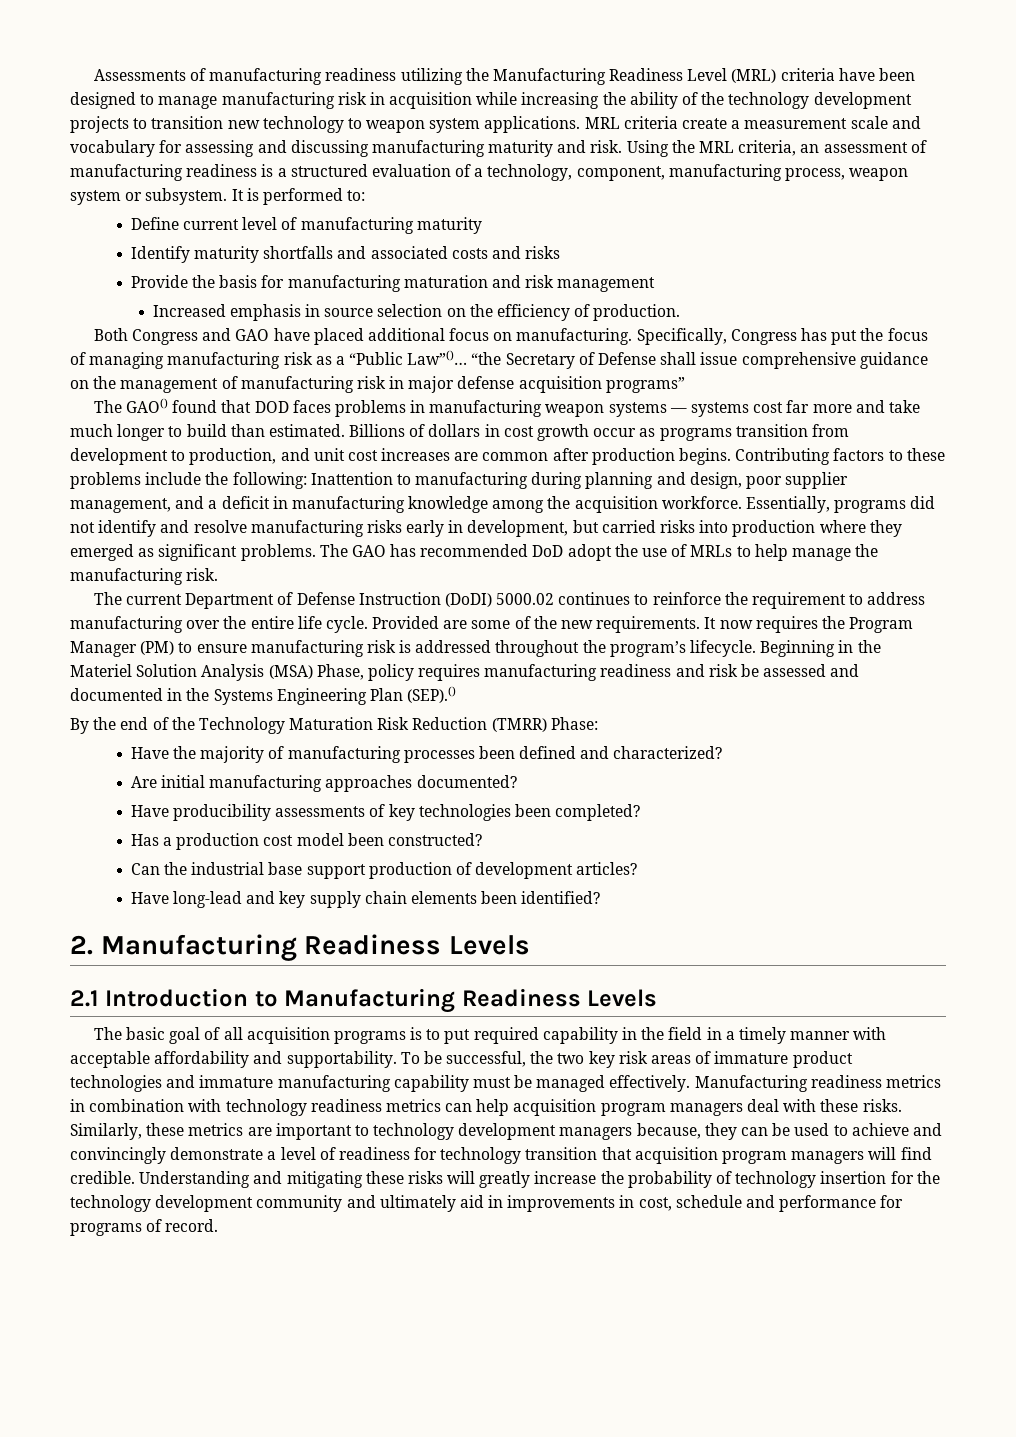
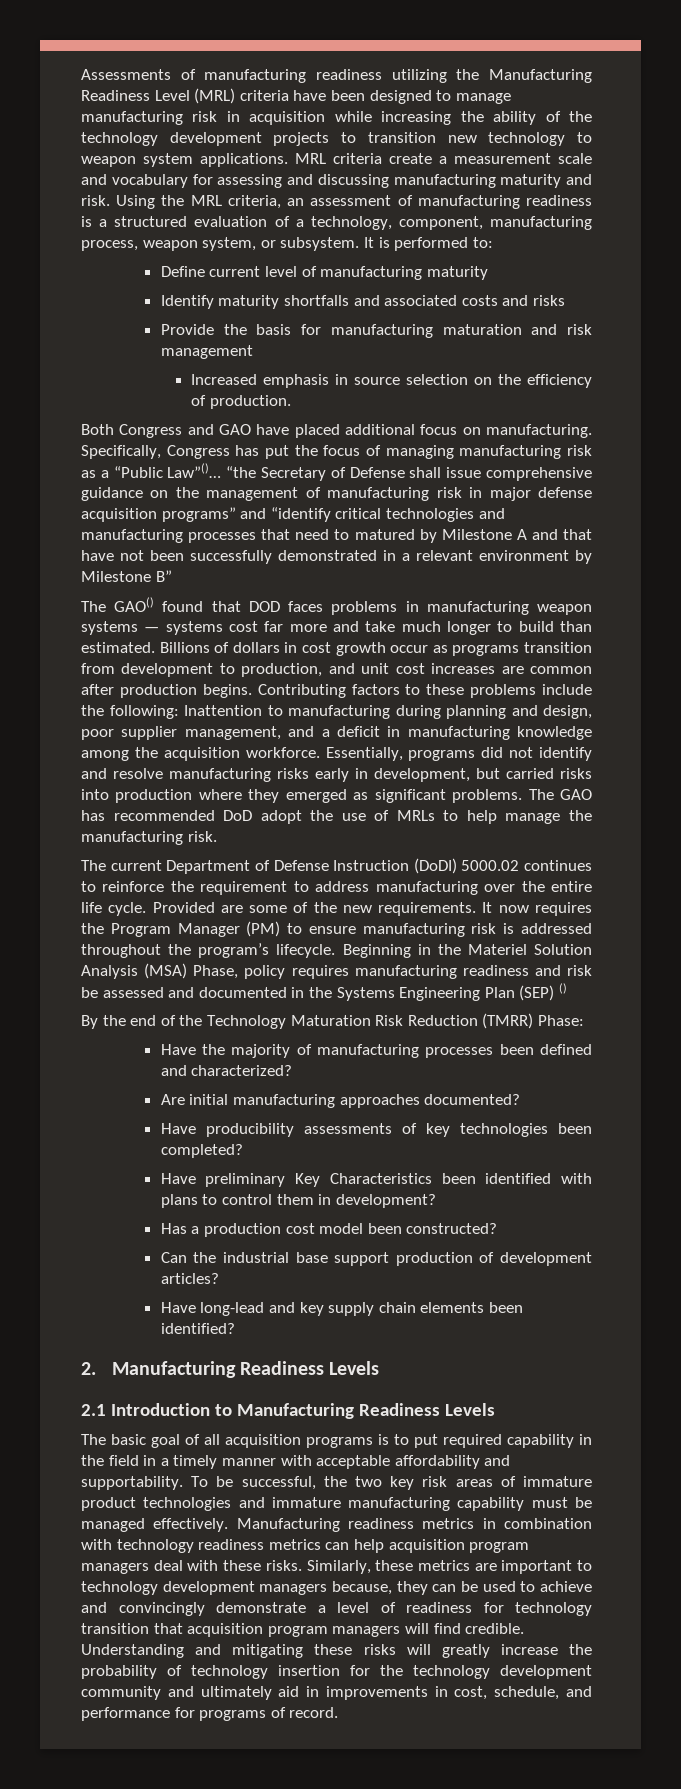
- Using the MRL criteria, an assessment of manufacturing readiness is a structured evaluation of a technology, component, manufacturing process, weapon system or subsystem.
+ Using the MRL criteria, an assessment of manufacturing readiness is a structured evaluation of a technology, component, manufacturing process, weapon system, or subsystem.
- “the Secretary of Defense shall issue comprehensive guidance on the management of manufacturing risk in major defense acquisition programs”
+ “the Secretary of Defense shall issue comprehensive guidance on the management of manufacturing risk in major defense acquisition programs” and “identify critical technologies and manufacturing processes that need to matured by Milestone A and that have not been successfully demonstrated in a relevant environment by Milestone B”
- Beginning in the Materiel Solution Analysis (MSA) Phase, policy requires manufacturing readiness and risk be assessed and documented in the Systems Engineering Plan (SEP).()
+ Beginning in the Materiel Solution Analysis (MSA) Phase, policy requires manufacturing readiness and risk be assessed and documented in the Systems Engineering Plan (SEP) ()
+ Have preliminary Key Characteristics been identified with plans to control them in development?
- Understanding and mitigating these risks will greatly increase the probability of technology insertion for the technology development community and ultimately aid in improvements in cost, schedule and performance for programs of record.
+ Understanding and mitigating these risks will greatly increase the probability of technology insertion for the technology development community and ultimately aid in improvements in cost, schedule, and performance for programs of record.

